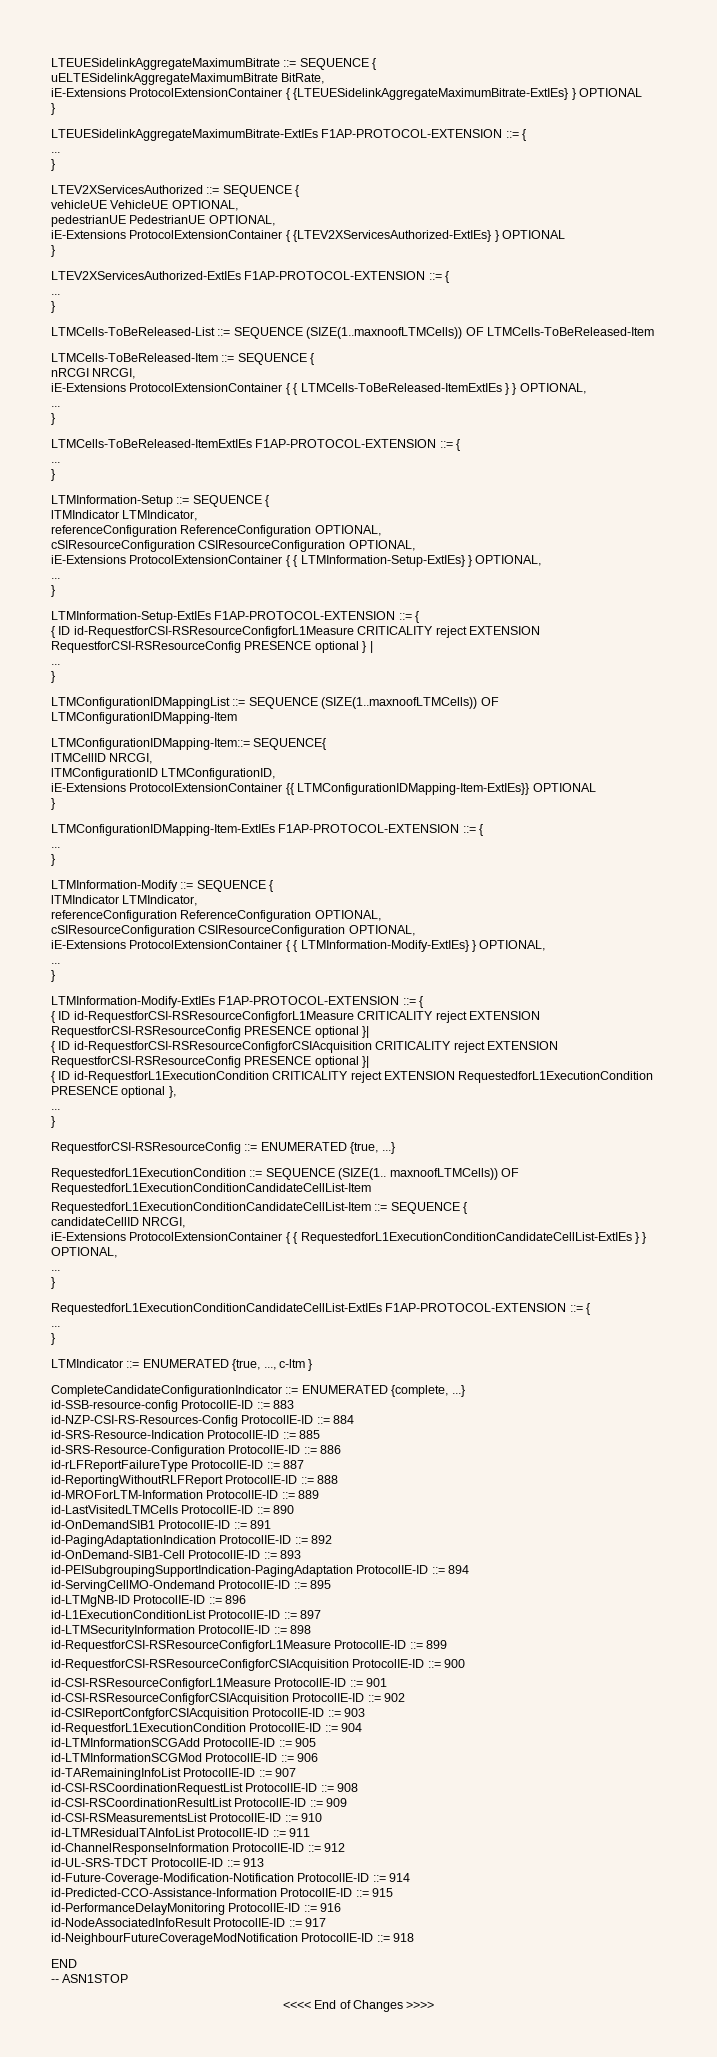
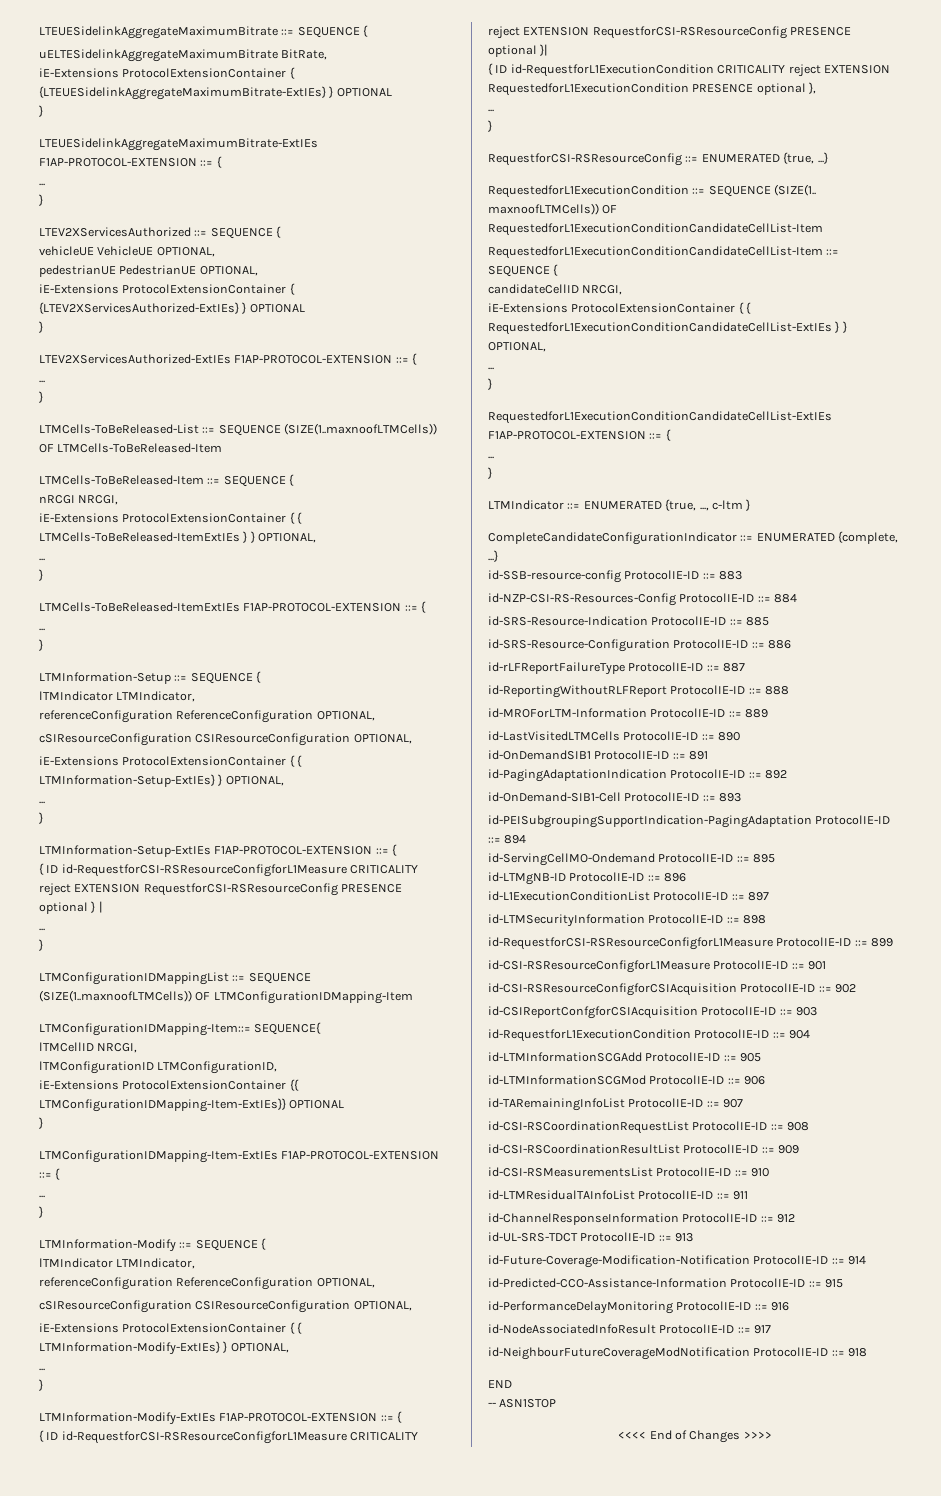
- { ID id-RequestforCSI-RSResourceConfigforCSIAcquisition CRITICALITY reject EXTENSION RequestforCSI-RSResourceConfig PRESENCE optional }|
- id-RequestforCSI-RSResourceConfigforCSIAcquisition ProtocolIE-ID ::= 900

